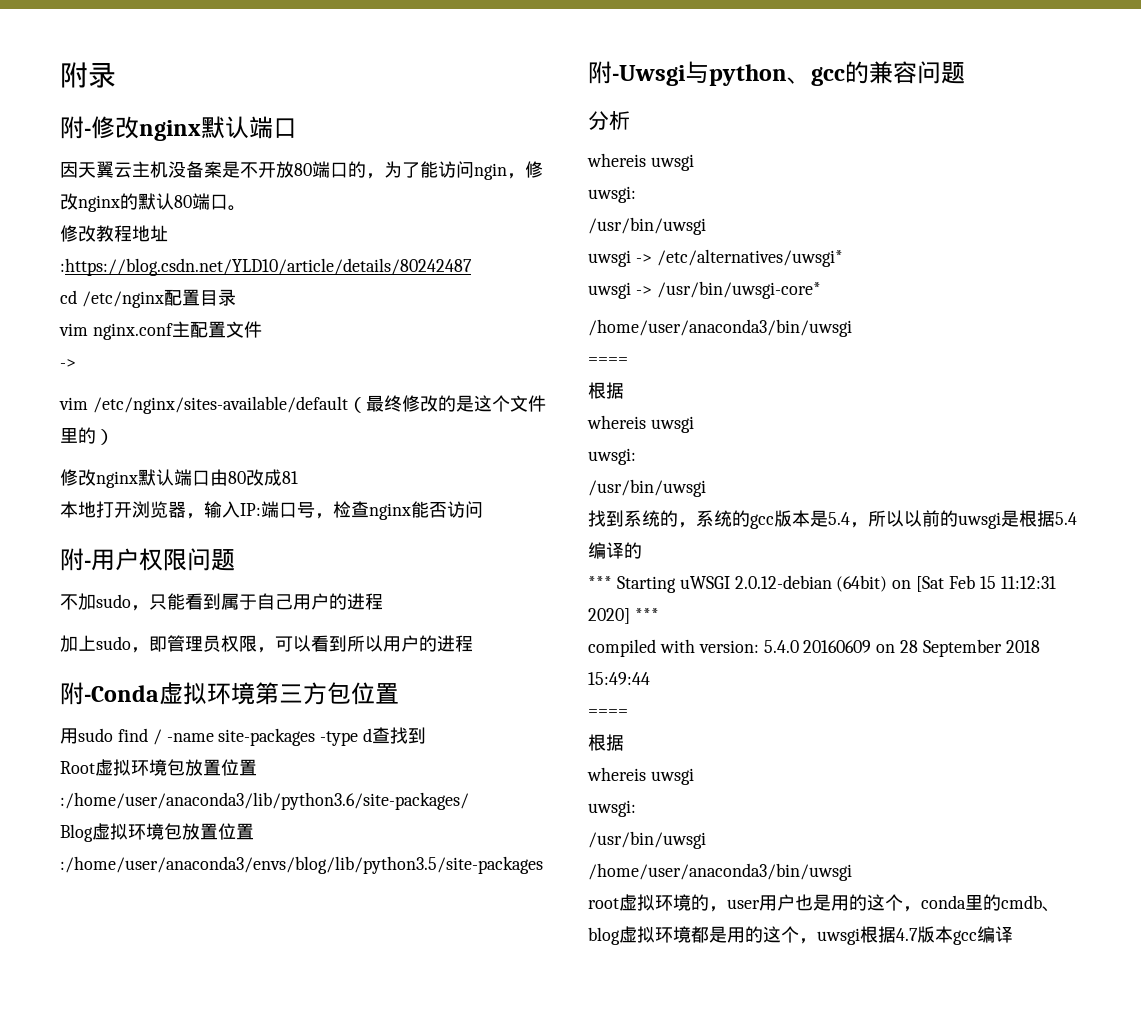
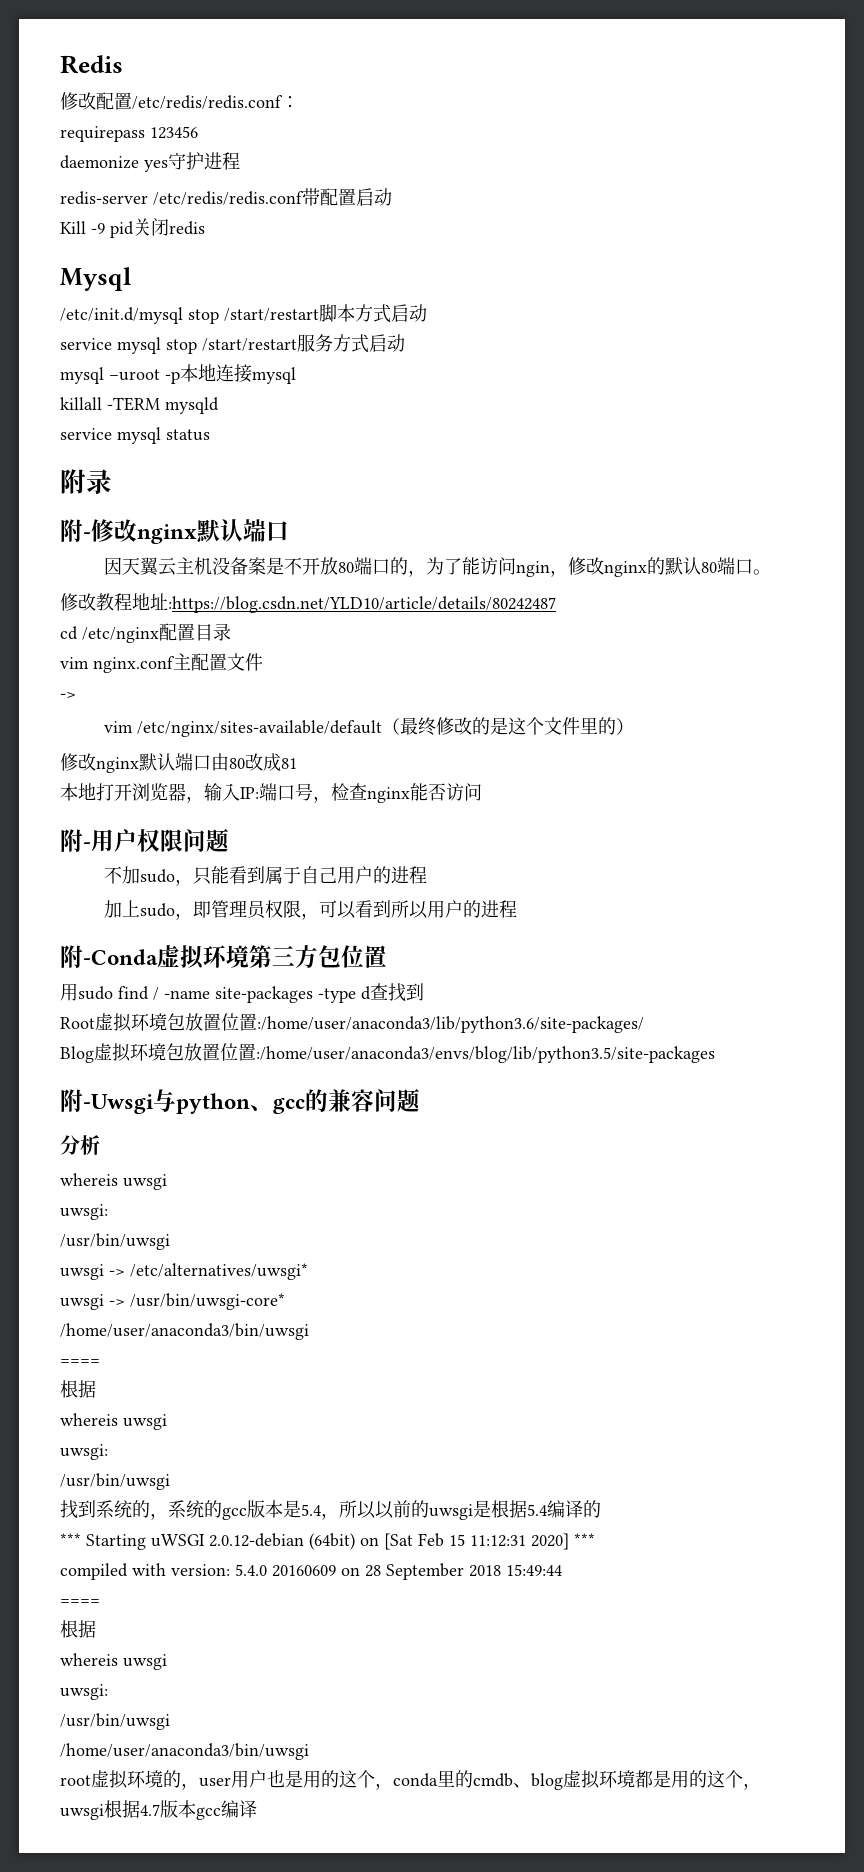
+ Redis
+ 修改配置/etc/redis/redis.conf：
+ requirepass 123456
+ daemonize yes守护进程
+ redis-server /etc/redis/redis.conf带配置启动
+ Kill -9 pid关闭redis
+ Mysql
+ /etc/init.d/mysql stop /start/restart脚本方式启动
+ service mysql stop /start/restart服务方式启动
+ mysql –uroot -p本地连接mysql
+ killall -TERM mysqld
+ service mysql status

